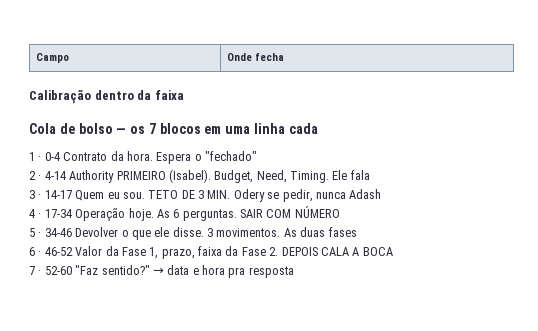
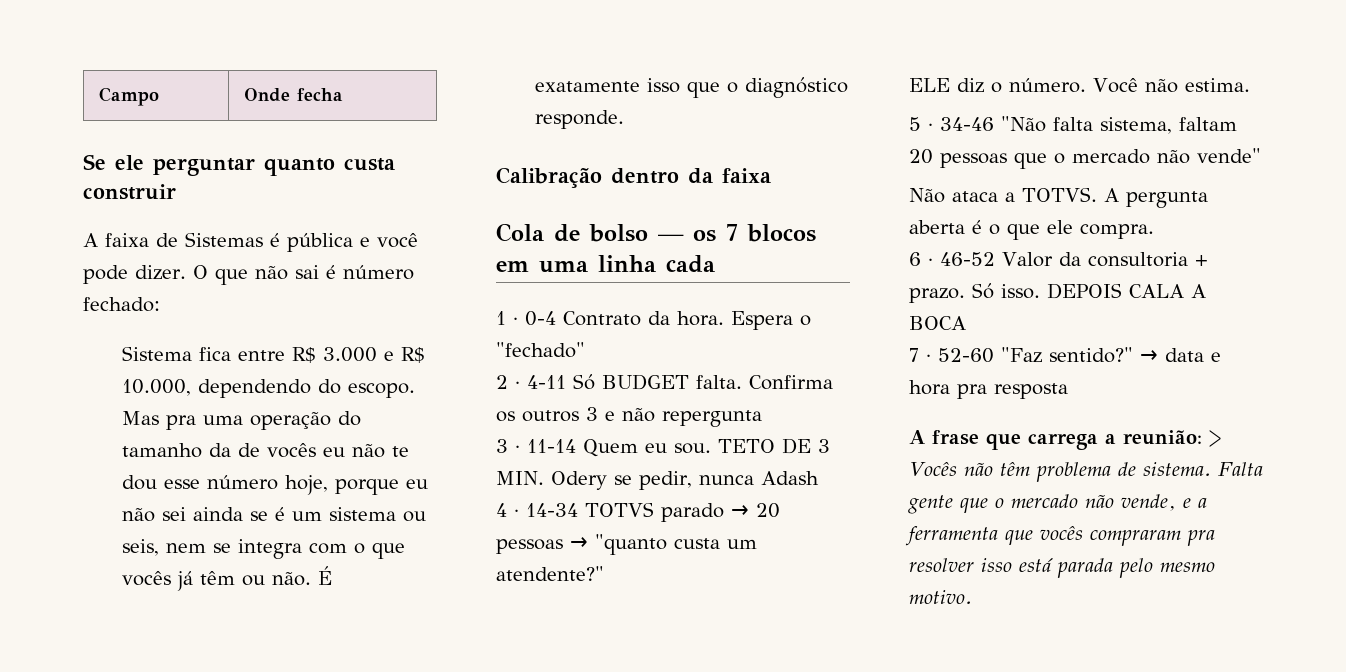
+ Se ele perguntar quanto custa construir
+ A faixa de Sistemas é pública e você pode dizer. O que não sai é número fechado:
+ Sistema fica entre R$ 3.000 e R$ 10.000, dependendo do escopo. Mas pra uma operação do tamanho da de vocês eu não te dou esse número hoje, porque eu não sei ainda se é um sistema ou seis, nem se integra com o que vocês já têm ou não. É exatamente isso que o diagnóstico responde.
- 2 · 4-14 Authority PRIMEIRO (Isabel). Budget, Need, Timing. Ele fala
+ 2 · 4-11 Só BUDGET falta. Confirma os outros 3 e não repergunta
- 3 · 14-17 Quem eu sou.
+ 3 · 11-14 Quem eu sou.
- 4 · 17-34 Operação hoje. As 6 perguntas. SAIR COM NÚMERO
- 5 · 34-46 Devolver o que ele disse. 3 movimentos. As duas fases
+ 4 · 14-34 TOTVS parado → 20 pessoas → "quanto custa um atendente?"
+ ELE diz o número. Você não estima.
+ 5 · 34-46 "Não falta sistema, faltam 20 pessoas que o mercado não vende"
+ Não ataca a TOTVS. A pergunta aberta é o que ele compra.
- 6 · 46-52 Valor da Fase 1, prazo, faixa da Fase 2. DEPOIS CALA A BOCA
+ 6 · 46-52 Valor da consultoria + prazo. Só isso. DEPOIS CALA A BOCA
+ A frase que carrega a reunião: > Vocês não têm problema de sistema. Falta gente que o mercado não vende, e a ferramenta que vocês compraram pra resolver isso está parada pelo mesmo motivo.

